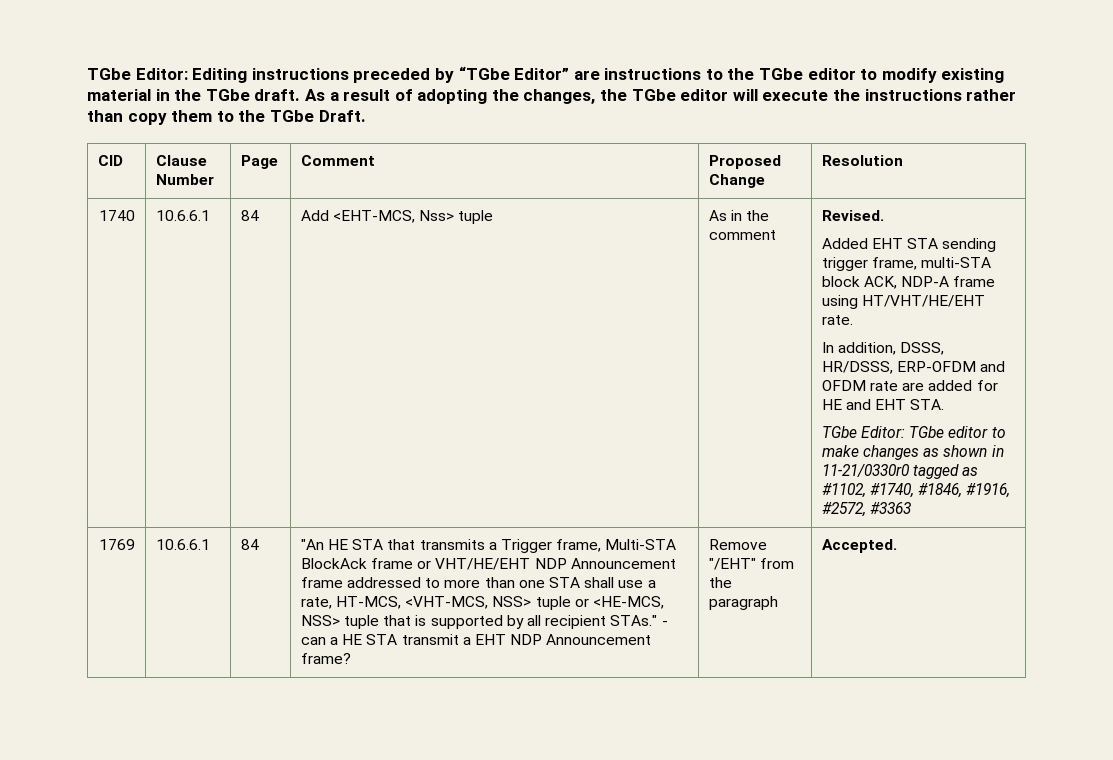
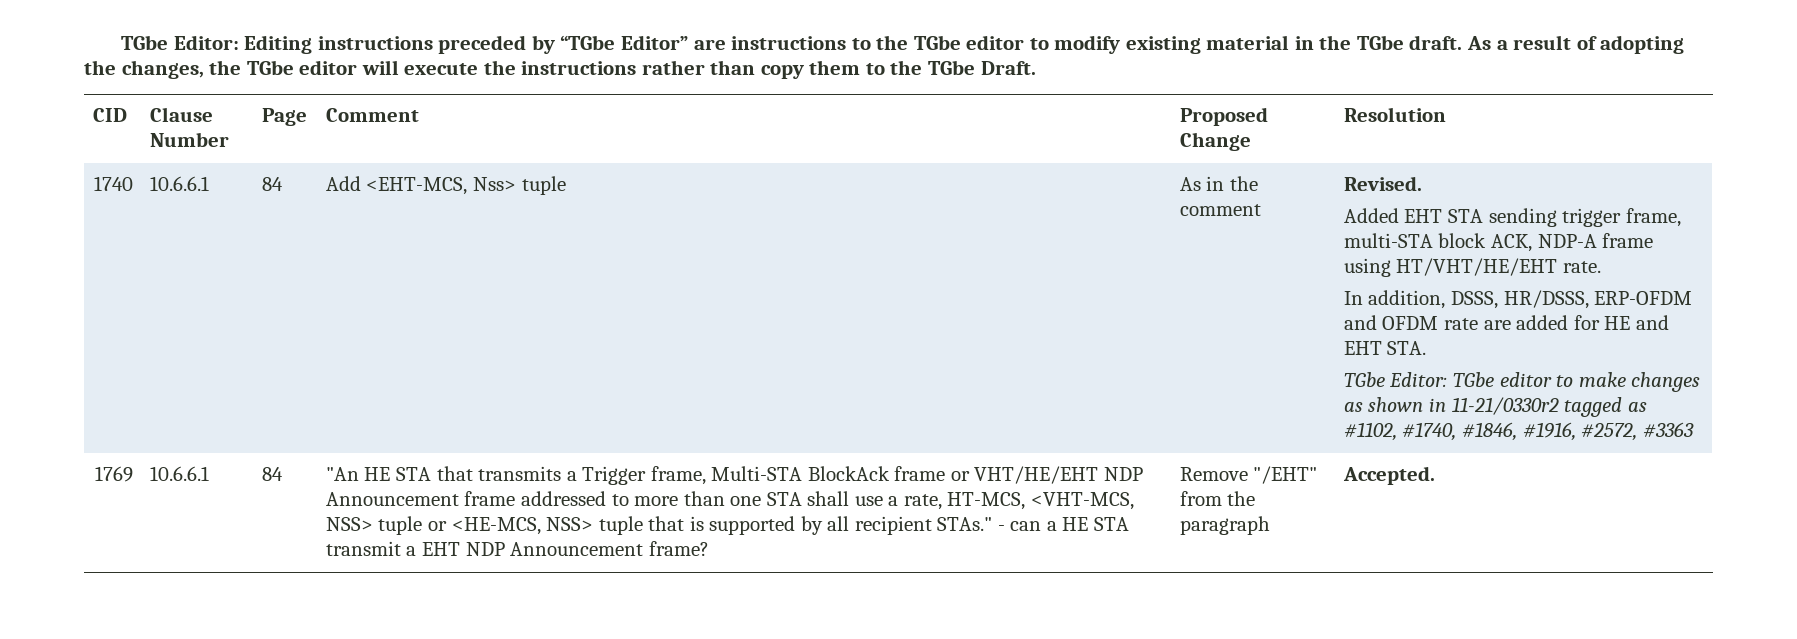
- TGbe Editor: TGbe editor to make changes as shown in 11-21/0330r0 tagged as #1102, #1740, #1846, #1916, #2572, #3363
+ TGbe Editor: TGbe editor to make changes as shown in 11-21/0330r2 tagged as #1102, #1740, #1846, #1916, #2572, #3363

